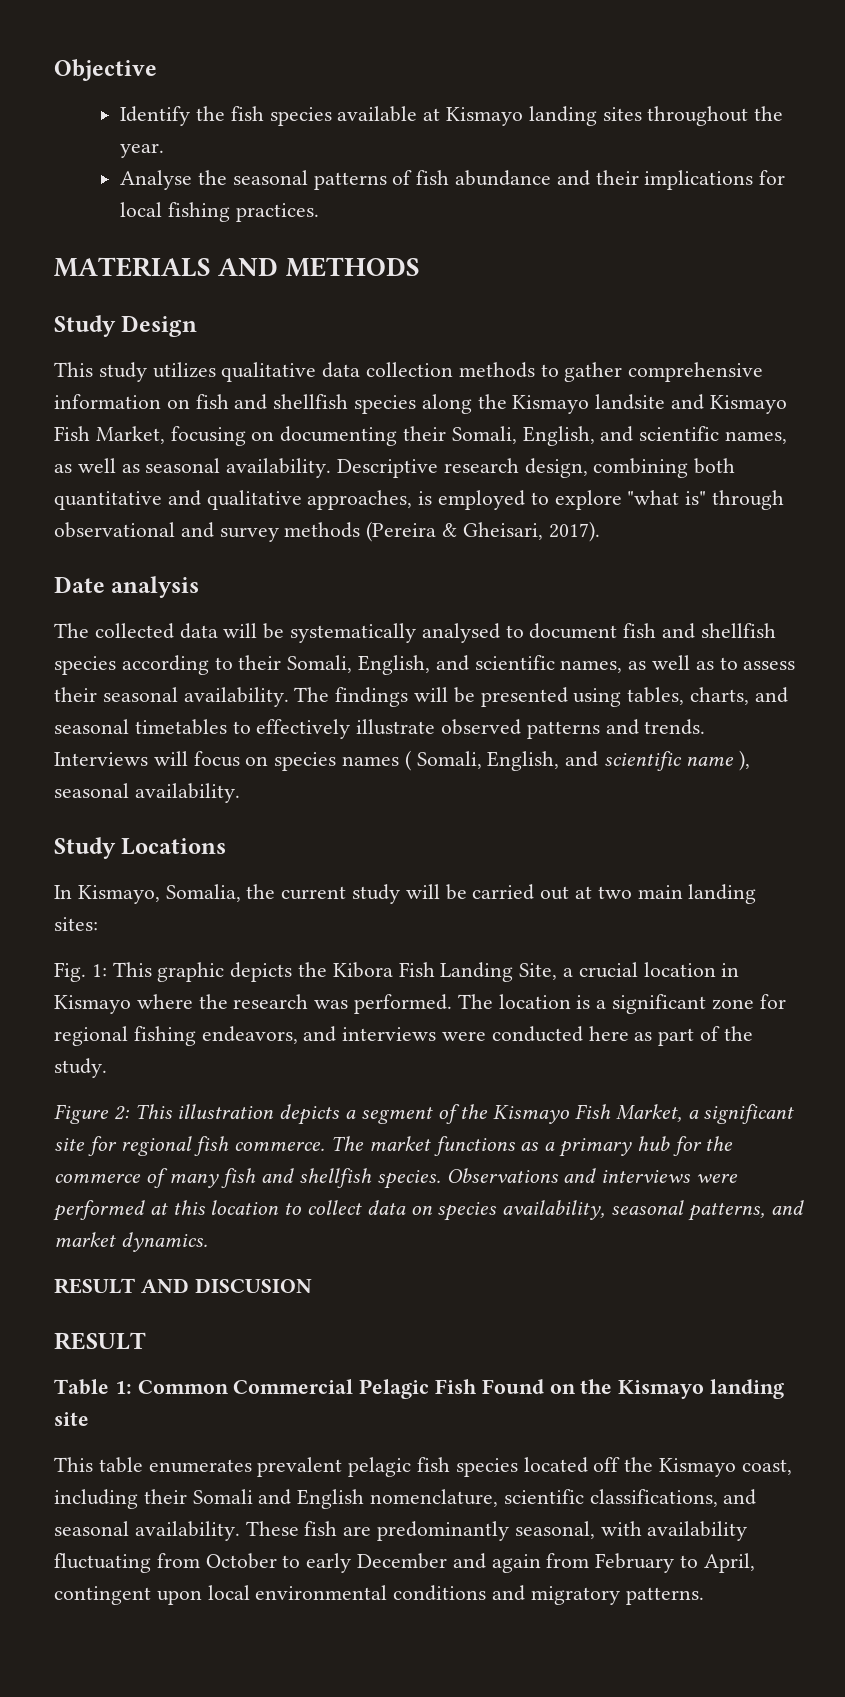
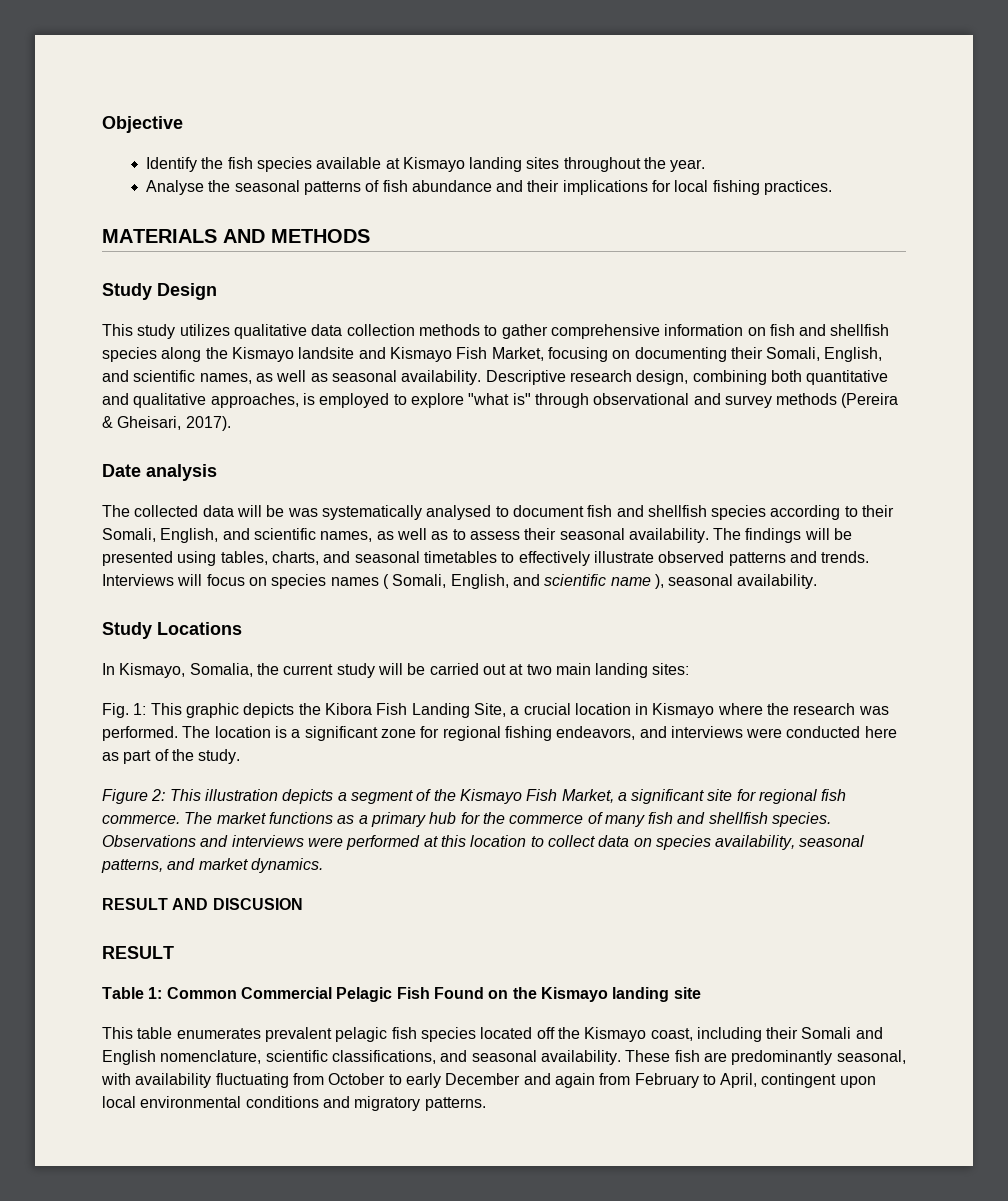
- The collected data will be systematically analysed to document fish and shellfish species according to their Somali, English, and scientific names, as well as to assess their seasonal availability.
+ The collected data will be was systematically analysed to document fish and shellfish species according to their Somali, English, and scientific names, as well as to assess their seasonal availability.

